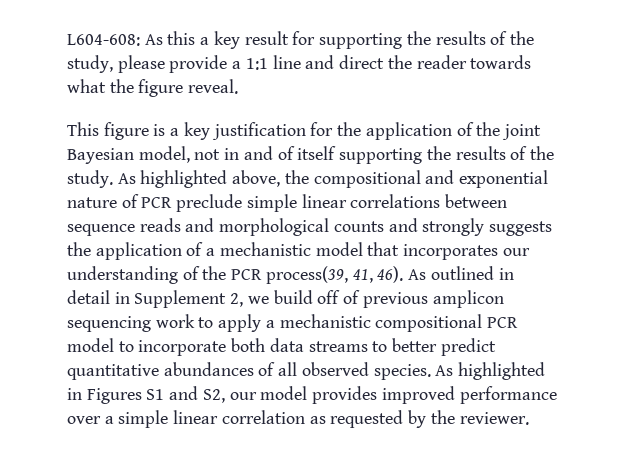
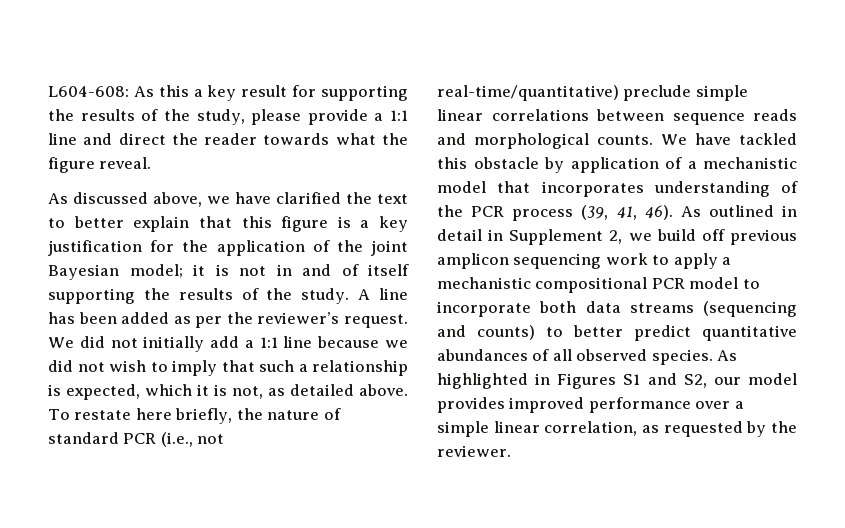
- This figure is a key justification for the application of the joint Bayesian model, not in and of itself supporting the results of the study.
+ As discussed above, we have clarified the text to better explain that this figure is a key justification for the application of the joint Bayesian model; it is not in and of itself supporting the results of the study.
- As highlighted above, the compositional and exponential nature of PCR preclude simple linear correlations between sequence reads and morphological counts and strongly suggests the application of a mechanistic model that incorporates our understanding of the PCR process(39, 41, 46).
+ A line has been added as per the reviewer’s request. We did not initially add a 1:1 line because we did not wish to imply that such a relationship is expected, which it is not, as detailed above. To restate here briefly, the nature of standard PCR (i.e., not real-time/quantitative) preclude simple linear correlations between sequence reads and morphological counts. We have tackled this obstacle by application of a mechanistic model that incorporates understanding of the PCR process (39, 41, 46).
- As outlined in detail in Supplement 2, we build off of previous amplicon sequencing work to apply a mechanistic compositional PCR model to incorporate both data streams to better predict quantitative abundances of all observed species.
+ As outlined in detail in Supplement 2, we build off previous amplicon sequencing work to apply a mechanistic compositional PCR model to incorporate both data streams (sequencing and counts) to better predict quantitative abundances of all observed species.
- As highlighted in Figures S1 and S2, our model provides improved performance over a simple linear correlation as requested by the reviewer.
+ As highlighted in Figures S1 and S2, our model provides improved performance over a simple linear correlation, as requested by the reviewer.

